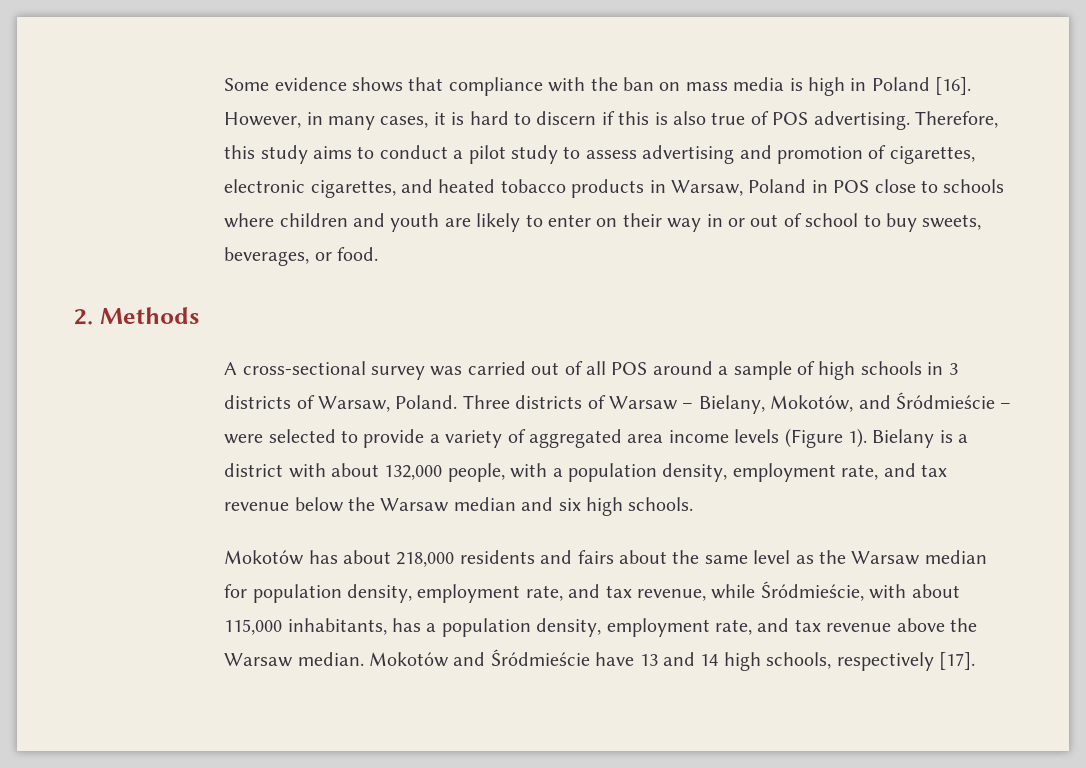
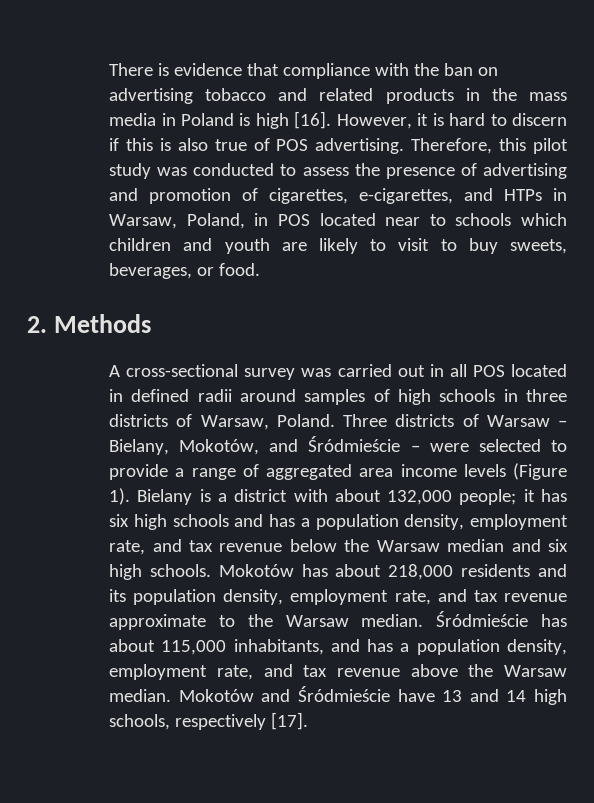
- Some evidence shows that compliance with the ban on mass media is high in Poland [16]. However, in many cases, it is hard to discern if this is also true of POS advertising.
+ There is evidence that compliance with the ban on advertising tobacco and related products in the mass media in Poland is high [16]. However, it is hard to discern if this is also true of POS advertising.
- Therefore, this study aims to conduct a pilot study to assess advertising and promotion of cigarettes, electronic cigarettes, and heated tobacco products in Warsaw, Poland in POS close to schools where children and youth are likely to enter on their way in or out of school to buy sweets, beverages, or food.
+ Therefore, this pilot study was conducted to assess the presence of advertising and promotion of cigarettes, e-cigarettes, and HTPs in Warsaw, Poland, in POS located near to schools which children and youth are likely to visit to buy sweets, beverages, or food.
- A cross-sectional survey was carried out of all POS around a sample of high schools in 3 districts of Warsaw, Poland.
+ A cross-sectional survey was carried out in all POS located in defined radii around samples of high schools in three districts of Warsaw, Poland.
- Three districts of Warsaw – Bielany, Mokotów, and Śródmieście – were selected to provide a variety of aggregated area income levels (Figure 1).
+ Three districts of Warsaw – Bielany, Mokotów, and Śródmieście – were selected to provide a range of aggregated area income levels (Figure 1).
- Bielany is a district with about 132,000 people, with a population density, employment rate, and tax revenue below the Warsaw median and six high schools.
- Mokotów has about 218,000 residents and fairs about the same level as the Warsaw median for population density, employment rate, and tax revenue, while Śródmieście, with about 115,000 inhabitants, has a population density, employment rate, and tax revenue above the Warsaw median.
+ Bielany is a district with about 132,000 people; it has six high schools and has a population density, employment rate, and tax revenue below the Warsaw median and six high schools. Mokotów has about 218,000 residents and its population density, employment rate, and tax revenue approximate to the Warsaw median. Śródmieście has about 115,000 inhabitants, and has a population density, employment rate, and tax revenue above the Warsaw median.

